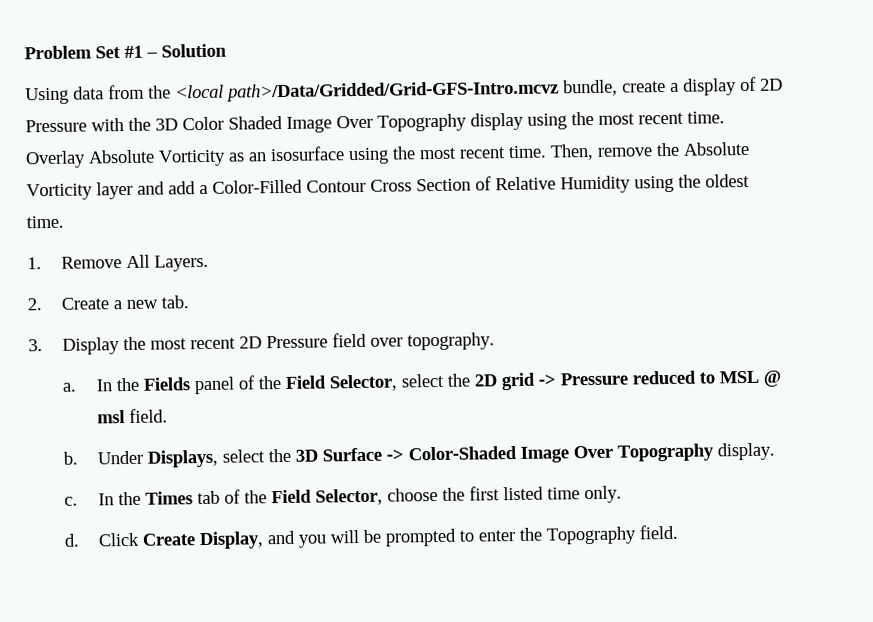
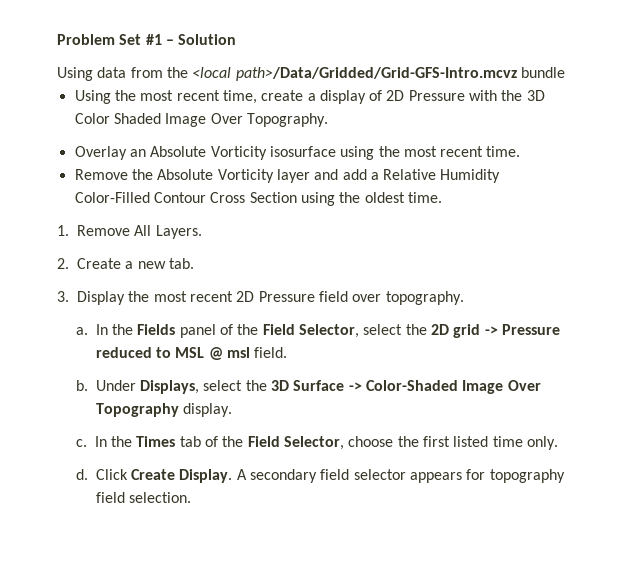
- Using data from the <local path>/Data/Gridded/Grid-GFS-Intro.mcvz bundle, create a display of 2D Pressure with the 3D Color Shaded Image Over Topography display using the most recent time. Overlay Absolute Vorticity as an isosurface using the most recent time. Then, remove the Absolute Vorticity layer and add a Color-Filled Contour Cross Section of Relative Humidity using the oldest time.
+ Using data from the <local path>/Data/Gridded/Grid-GFS-Intro.mcvz bundle
+ Using the most recent time, create a display of 2D Pressure with the 3D Color Shaded Image Over Topography.
+ Overlay an Absolute Vorticity isosurface using the most recent time.
+ Remove the Absolute Vorticity layer and add a Relative Humidity Color-Filled Contour Cross Section using the oldest time.
- Click Create Display, and you will be prompted to enter the Topography field.
+ Click Create Display. A secondary field selector appears for topography field selection.

